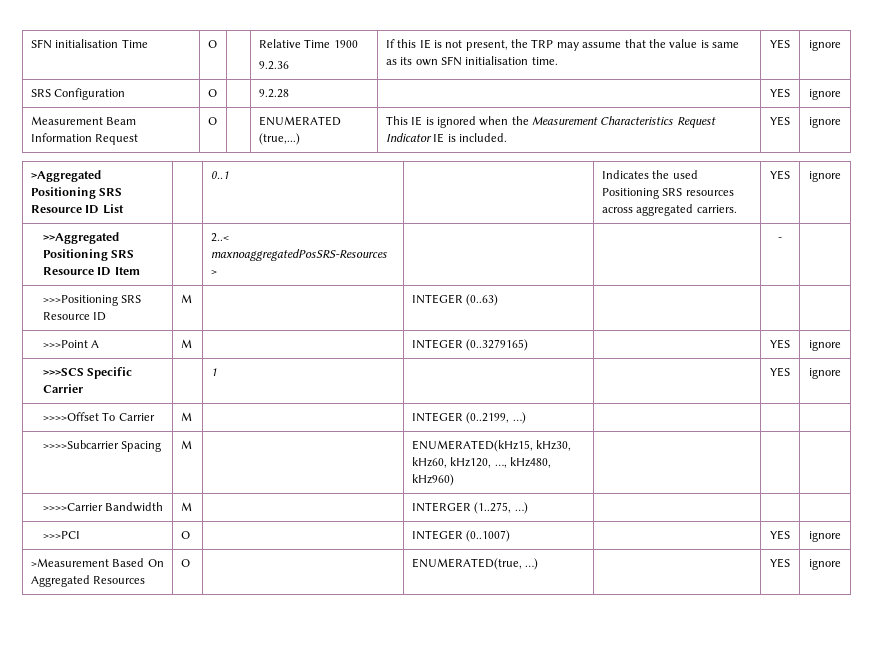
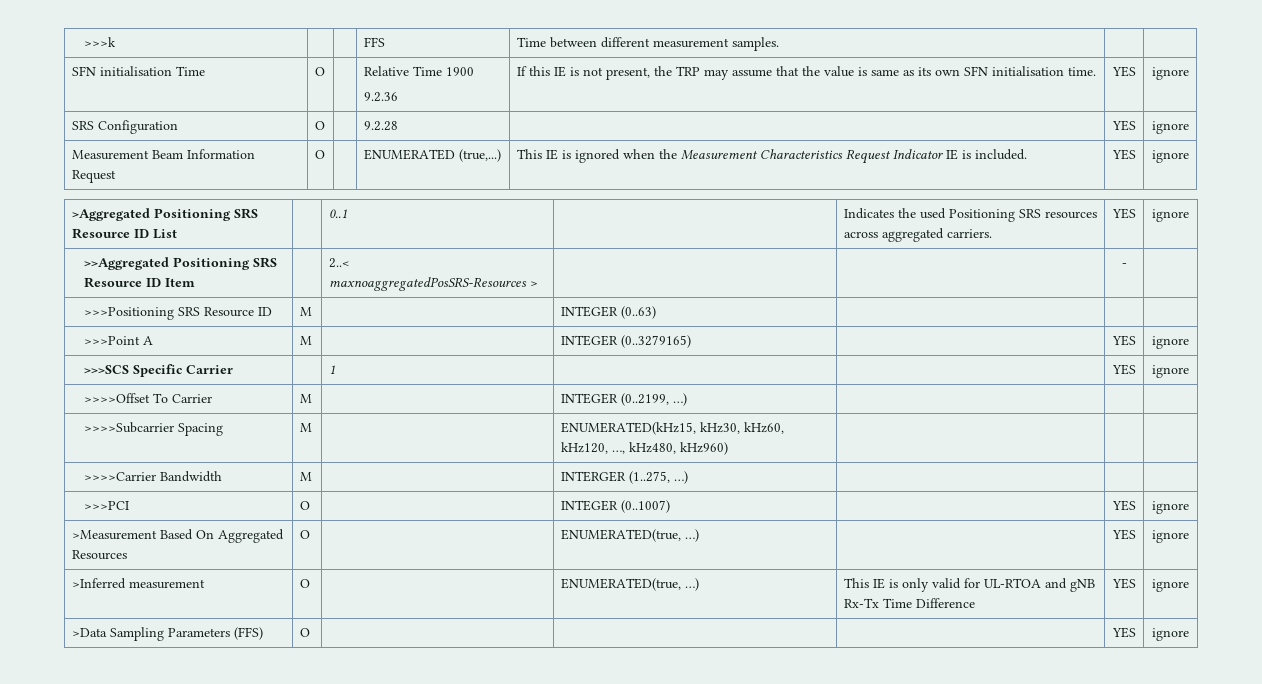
+ >>>k | | | FFS | Time between different measurement samples. | |
+ >Inferred measurement | O | | ENUMERATED(true, …) | This IE is only valid for UL-RTOA and gNB Rx-Tx Time Difference | YES | ignore
+ >Data Sampling Parameters (FFS) | O | | | | YES | ignore

